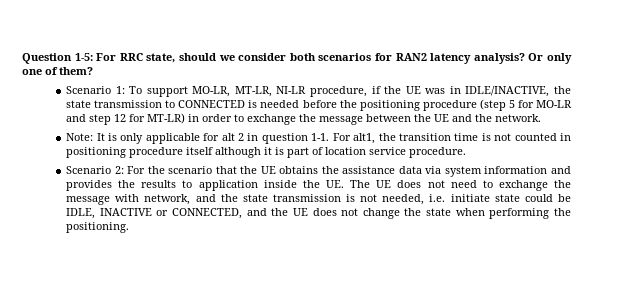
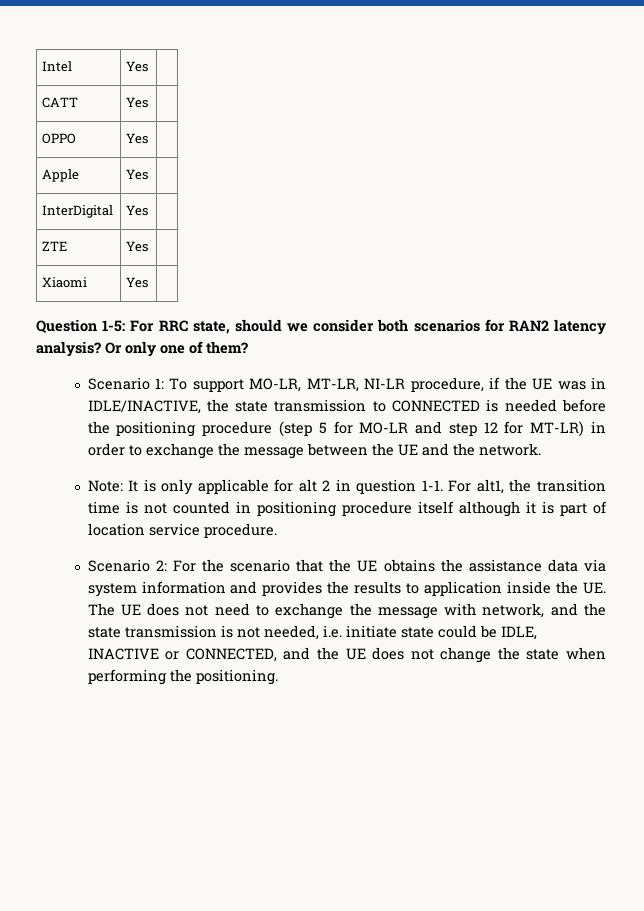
+ Intel | Yes |
+ CATT | Yes |
+ OPPO | Yes |
+ Apple | Yes |
+ InterDigital | Yes |
+ ZTE | Yes |
+ Xiaomi | Yes |

